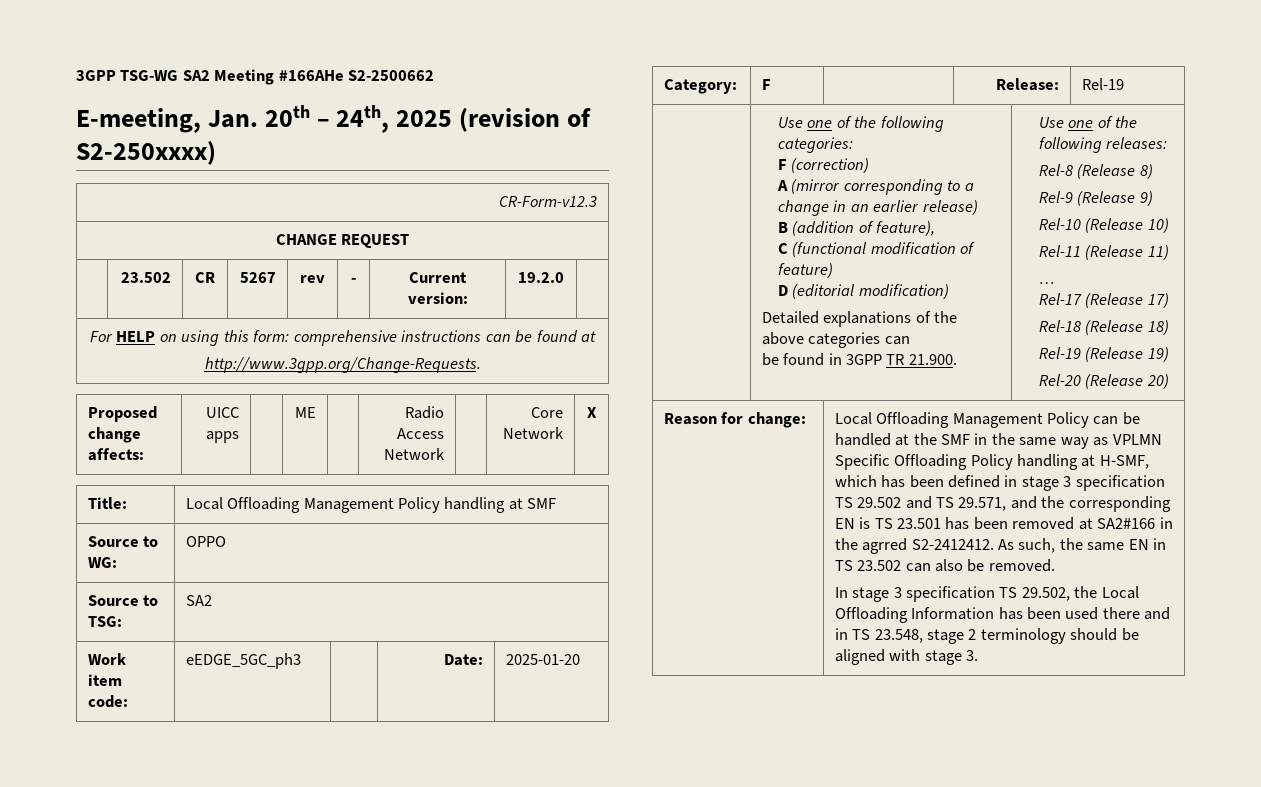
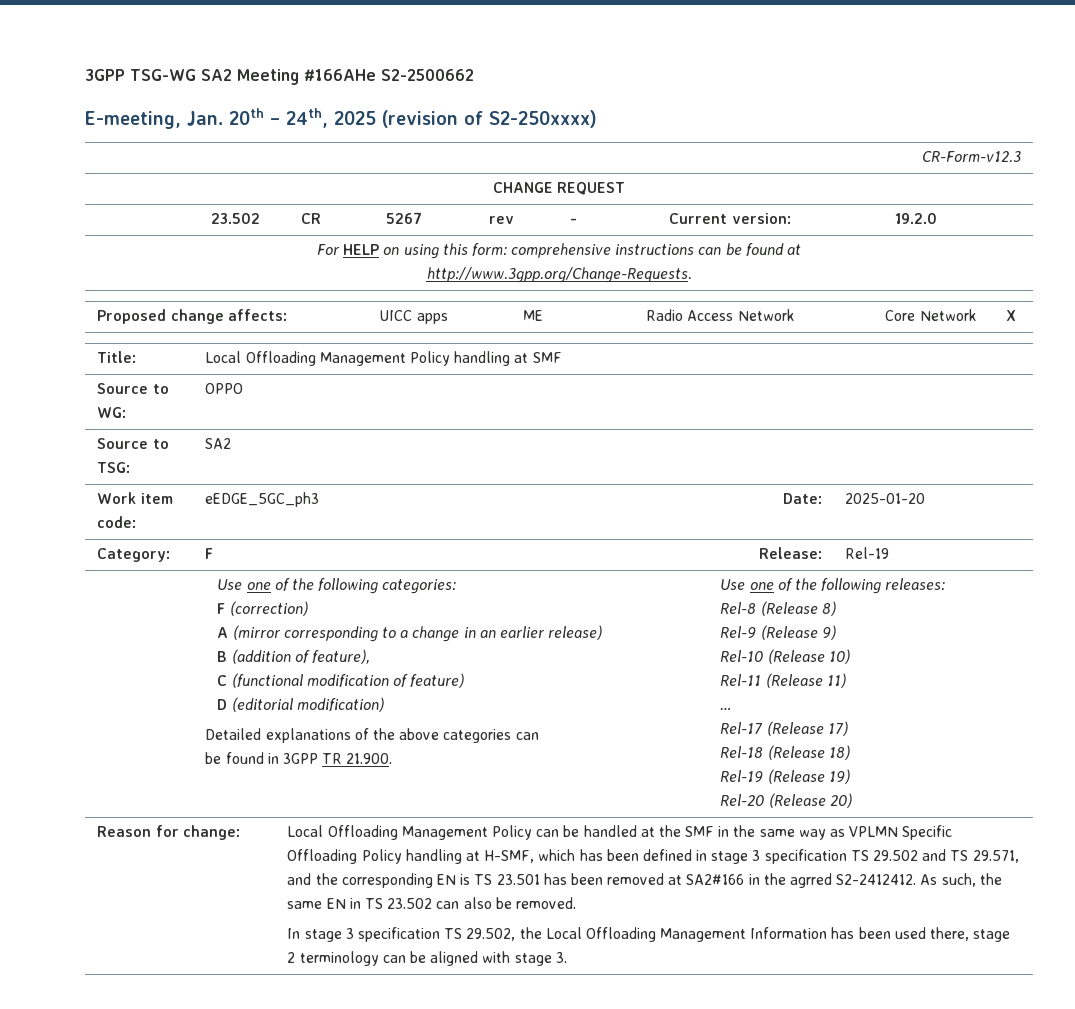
- In stage 3 specification TS 29.502, the Local Offloading Information has been used there and in TS 23.548, stage 2 terminology should be aligned with stage 3.
+ In stage 3 specification TS 29.502, the Local Offloading Management Information has been used there, stage 2 terminology can be aligned with stage 3.

